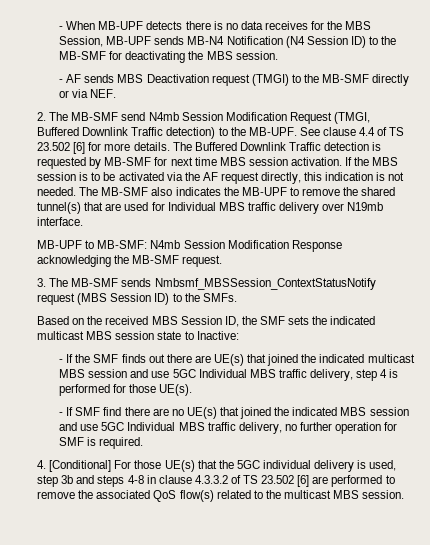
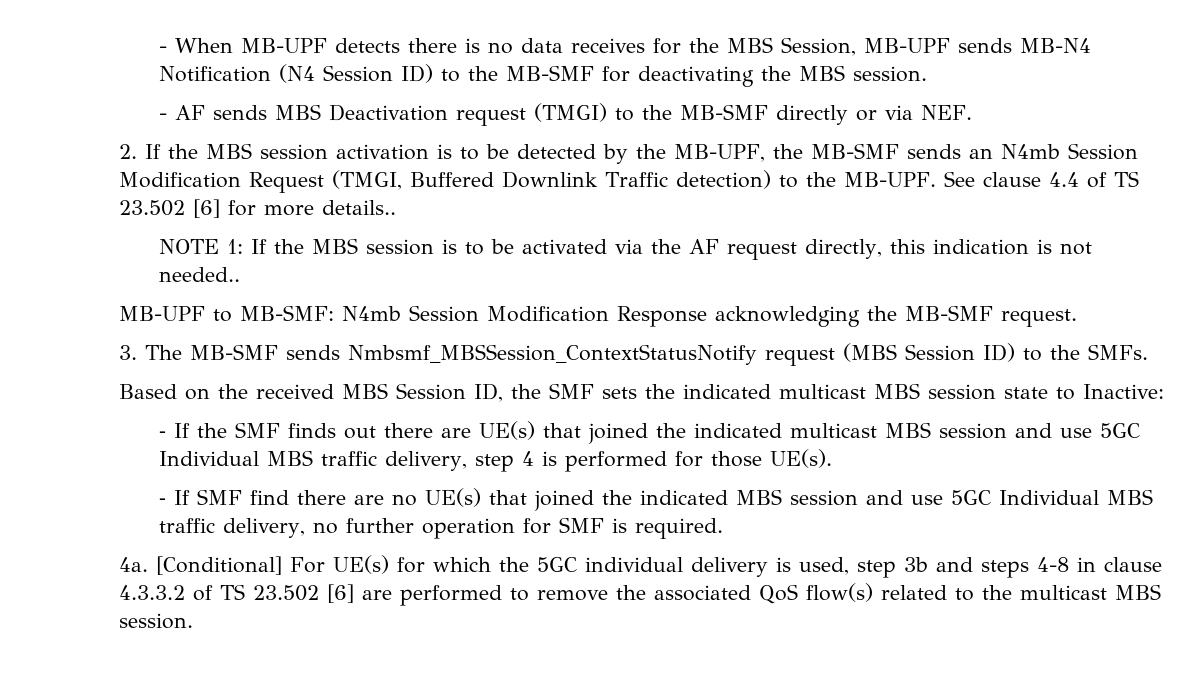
- 2. The MB-SMF send N4mb Session Modification Request (TMGI, Buffered Downlink Traffic detection) to the MB-UPF.
+ 2. If the MBS session activation is to be detected by the MB-UPF, the MB-SMF sends an N4mb Session Modification Request (TMGI, Buffered Downlink Traffic detection) to the MB-UPF.
- See clause 4.4 of TS 23.502 [6] for more details. The Buffered Downlink Traffic detection is requested by MB-SMF for next time MBS session activation. If the MBS session is to be activated via the AF request directly, this indication is not needed. The MB-SMF also indicates the MB-UPF to remove the shared tunnel(s) that are used for Individual MBS traffic delivery over N19mb interface.
+ See clause 4.4 of TS 23.502 [6] for more details..
+ NOTE 1: If the MBS session is to be activated via the AF request directly, this indication is not needed..
- 4. [Conditional] For those UE(s) that the 5GC individual delivery is used, step 3b and steps 4-8 in clause 4.3.3.2 of TS 23.502 [6] are performed to remove the associated QoS flow(s) related to the multicast MBS session.
+ 4a. [Conditional] For UE(s) for which the 5GC individual delivery is used, step 3b and steps 4-8 in clause 4.3.3.2 of TS 23.502 [6] are performed to remove the associated QoS flow(s) related to the multicast MBS session.

